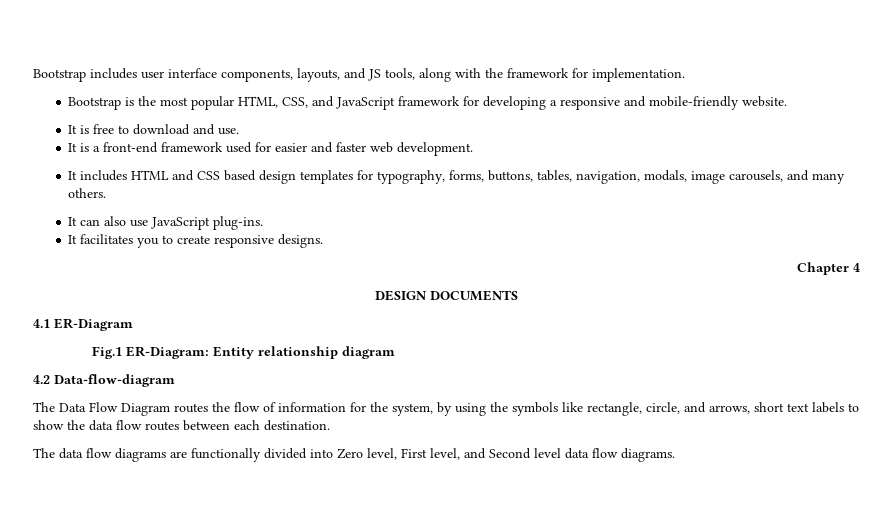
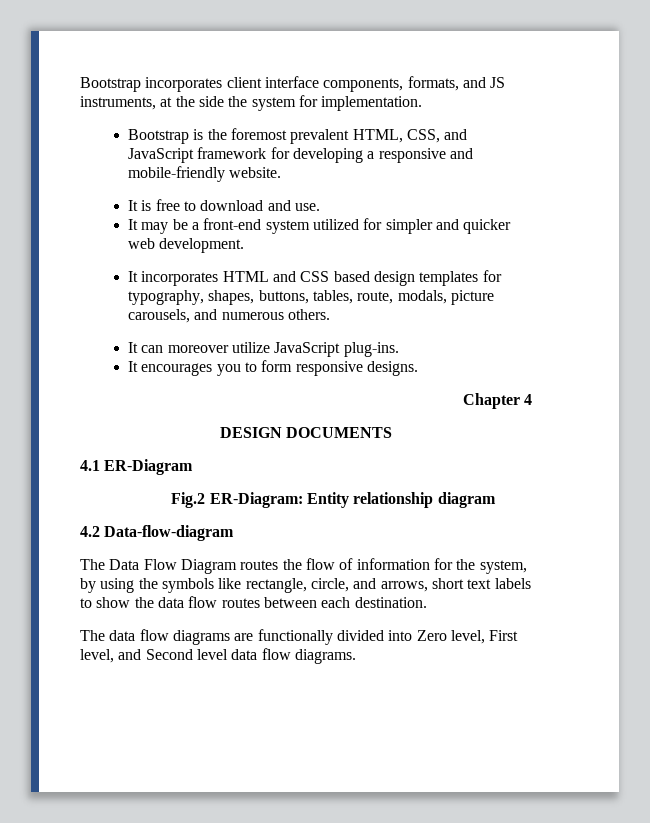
- Bootstrap includes user interface components, layouts, and JS tools, along with the framework for implementation.
+ Bootstrap incorporates client interface components, formats, and JS instruments, at the side the system for implementation.
- Bootstrap is the most popular HTML, CSS, and JavaScript framework for developing a responsive and mobile-friendly website.
+ Bootstrap is the foremost prevalent HTML, CSS, and JavaScript framework for developing a responsive and mobile-friendly website.
- It is a front-end framework used for easier and faster web development.
+ It may be a front-end system utilized for simpler and quicker web development.
- It includes HTML and CSS based design templates for typography, forms, buttons, tables, navigation, modals, image carousels, and many others.
+ It incorporates HTML and CSS based design templates for typography, shapes, buttons, tables, route, modals, picture carousels, and numerous others.
- It can also use JavaScript plug-ins.
+ It can moreover utilize JavaScript plug-ins.
- It facilitates you to create responsive designs.
+ It encourages you to form responsive designs.
- Fig.1 ER-Diagram: Entity relationship diagram
+ Fig.2 ER-Diagram: Entity relationship diagram

